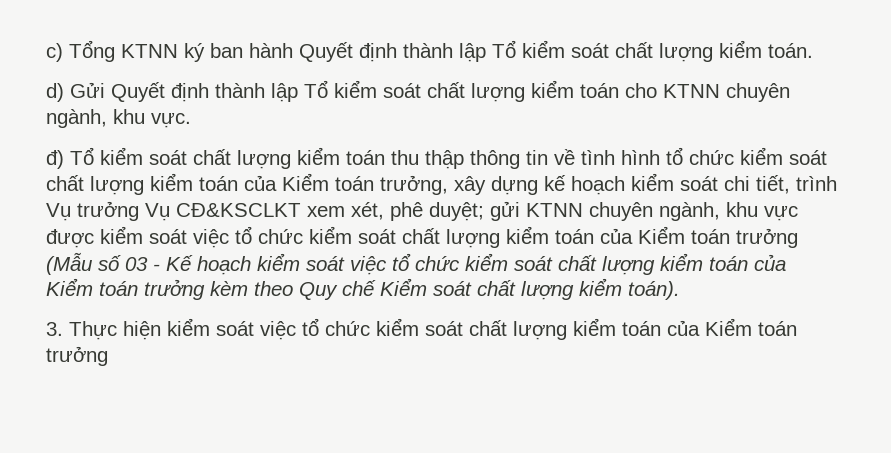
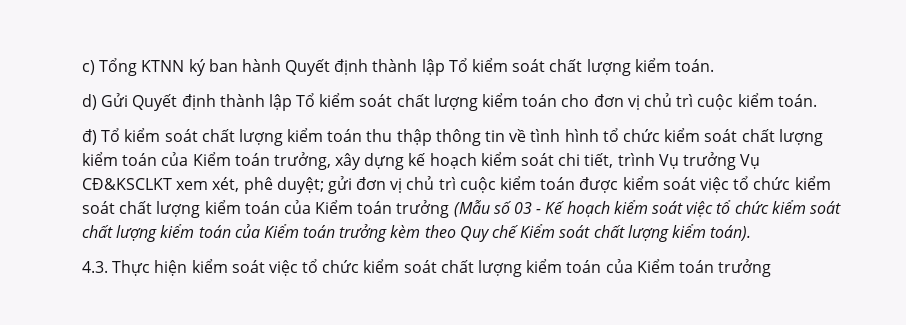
- d) Gửi Quyết định thành lập Tổ kiểm soát chất lượng kiểm toán cho KTNN chuyên ngành, khu vực.
+ d) Gửi Quyết định thành lập Tổ kiểm soát chất lượng kiểm toán cho đơn vị chủ trì cuộc kiểm toán.
- gửi KTNN chuyên ngành, khu vực được kiểm soát việc tổ chức kiểm soát chất lượng kiểm toán của Kiểm toán trưởng (Mẫu số 03 - Kế hoạch kiểm soát việc tổ chức kiểm soát chất lượng kiểm toán của Kiểm toán trưởng kèm theo Quy chế Kiểm soát chất lượng kiểm toán).
+ gửi đơn vị chủ trì cuộc kiểm toán được kiểm soát việc tổ chức kiểm soát chất lượng kiểm toán của Kiểm toán trưởng (Mẫu số 03 - Kế hoạch kiểm soát việc tổ chức kiểm soát chất lượng kiểm toán của Kiểm toán trưởng kèm theo Quy chế Kiểm soát chất lượng kiểm toán).
- 3. Thực hiện kiểm soát việc tổ chức kiểm soát chất lượng kiểm toán của Kiểm toán trưởng
+ 4.3. Thực hiện kiểm soát việc tổ chức kiểm soát chất lượng kiểm toán của Kiểm toán trưởng

